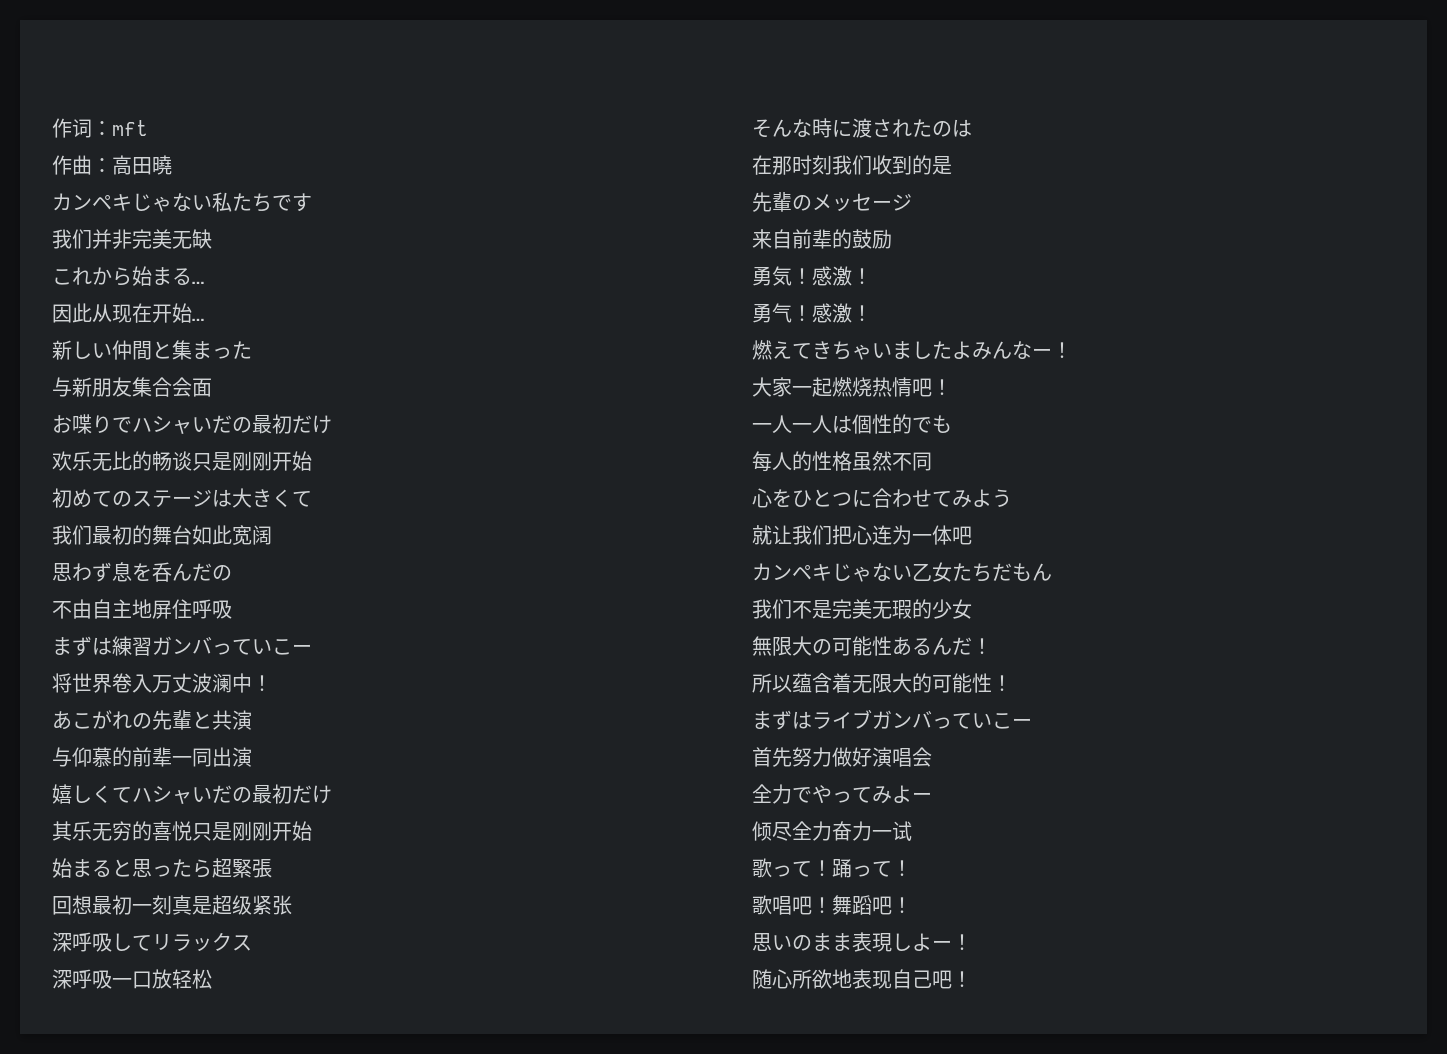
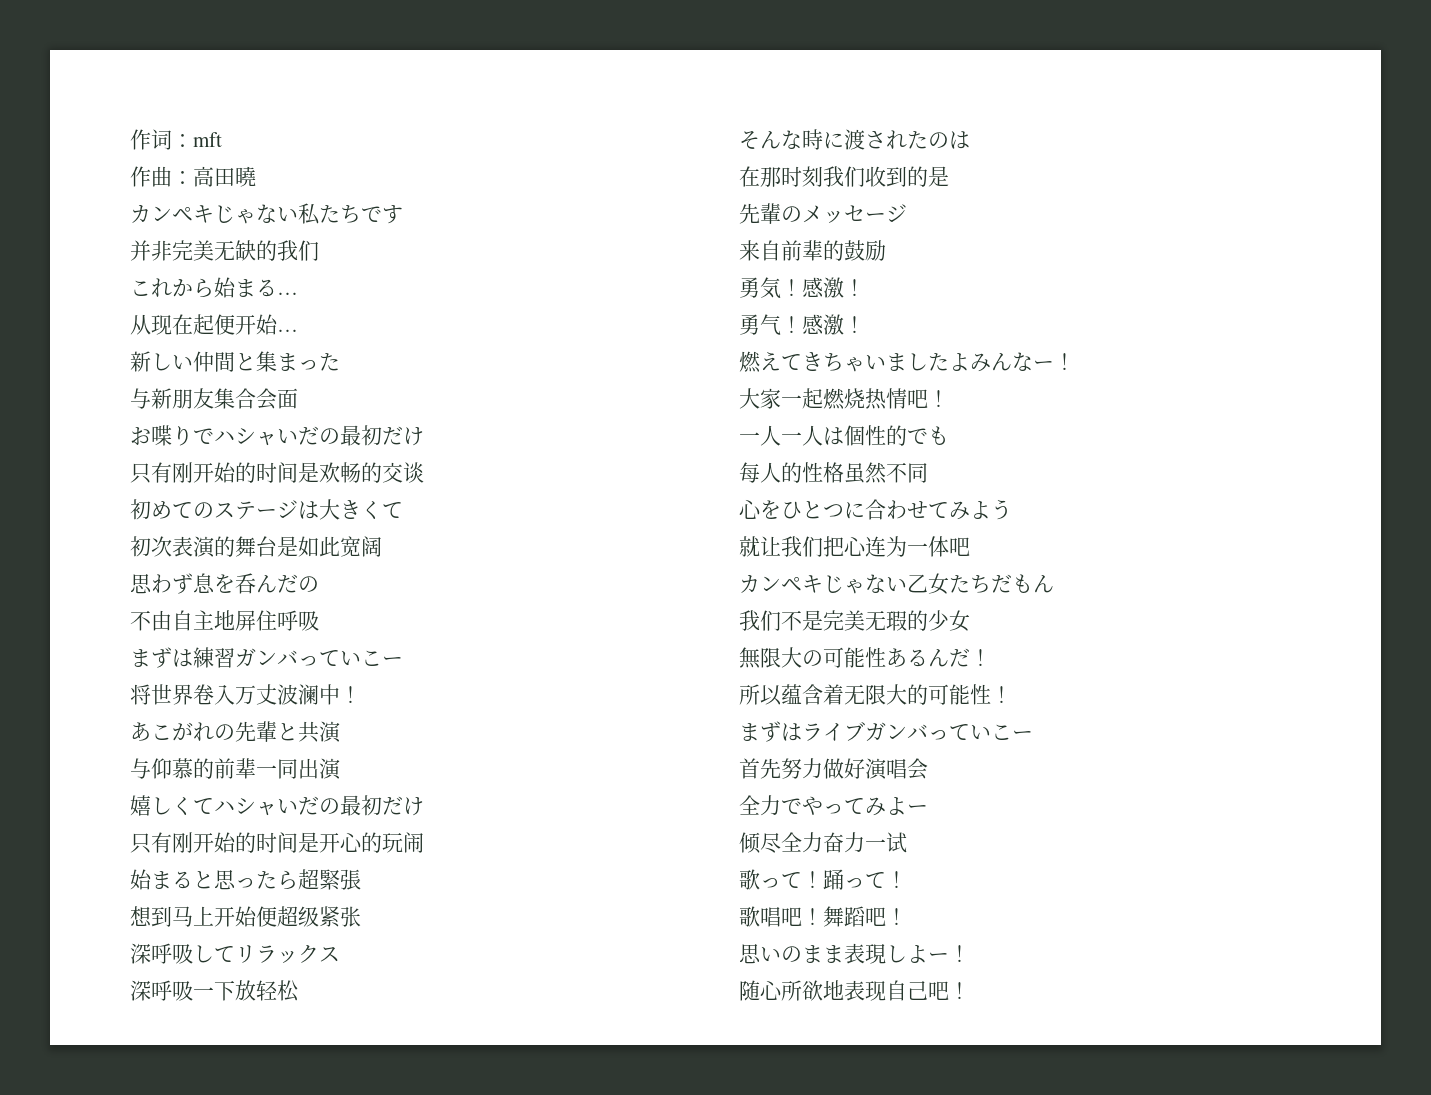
- 我们并非完美无缺
+ 并非完美无缺的我们
- 因此从现在开始…
+ 从现在起便开始…
- 欢乐无比的畅谈只是刚刚开始
+ 只有刚开始的时间是欢畅的交谈
- 我们最初的舞台如此宽阔
+ 初次表演的舞台是如此宽阔
- 其乐无穷的喜悦只是刚刚开始
+ 只有刚开始的时间是开心的玩闹
- 回想最初一刻真是超级紧张
+ 想到马上开始便超级紧张
- 深呼吸一口放轻松
+ 深呼吸一下放轻松

